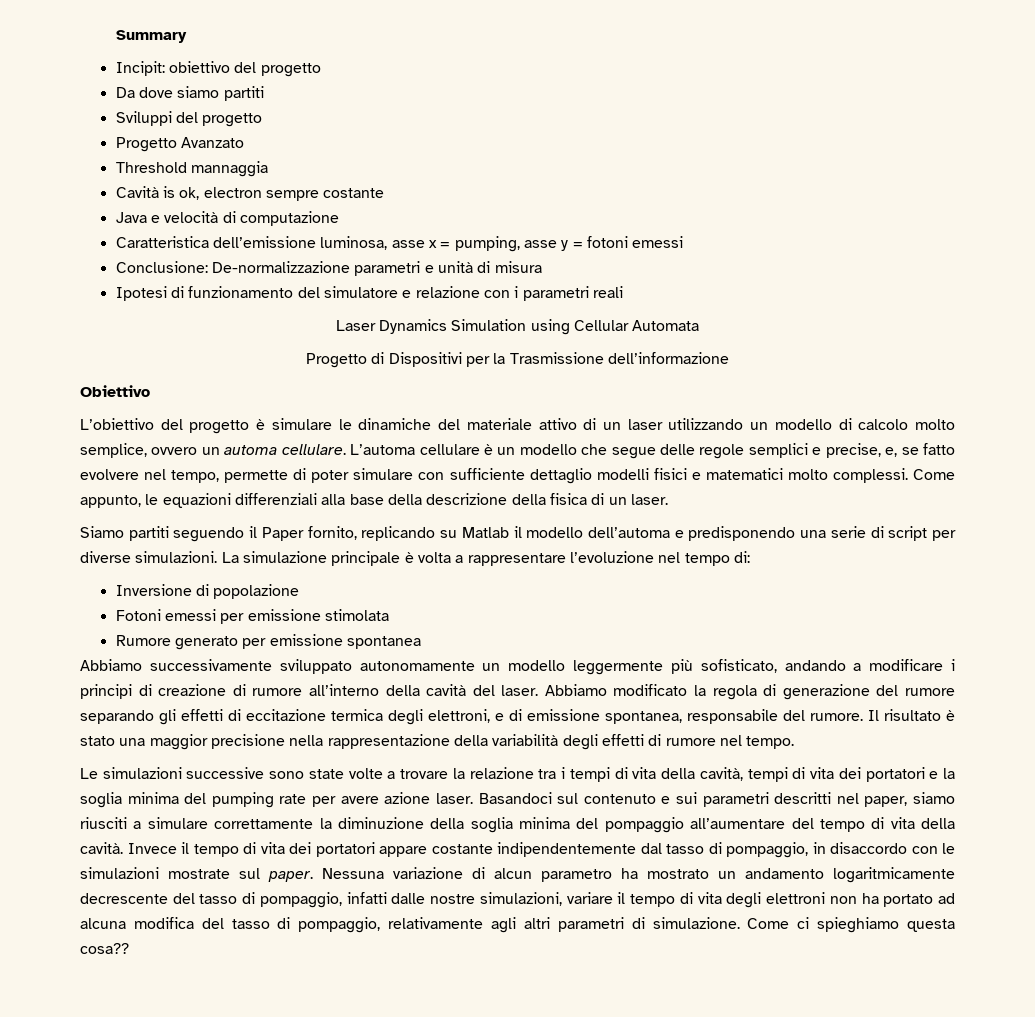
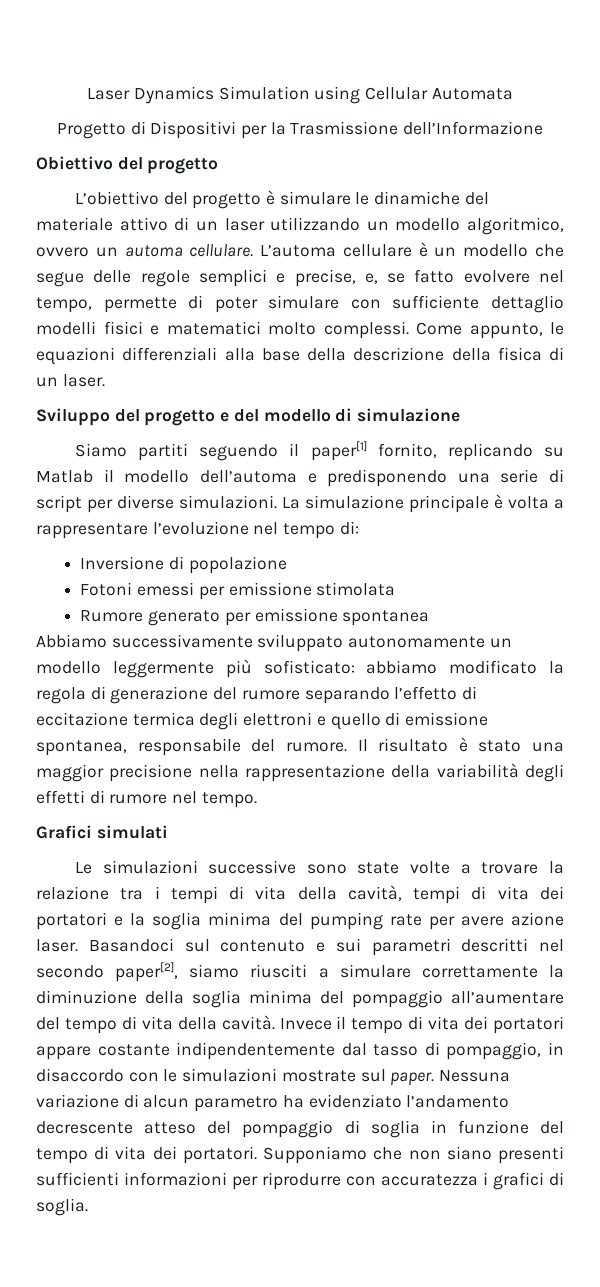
- Summary
- Incipit: obiettivo del progetto
- Da dove siamo partiti
- Sviluppi del progetto
- Progetto Avanzato
- Threshold mannaggia
- Cavità is ok, electron sempre costante
- Java e velocità di computazione
- Caratteristica dell’emissione luminosa, asse x = pumping, asse y = fotoni emessi
- Conclusione: De-normalizzazione parametri e unità di misura
- Ipotesi di funzionamento del simulatore e relazione con i parametri reali
- Progetto di Dispositivi per la Trasmissione dell’informazione
+ Progetto di Dispositivi per la Trasmissione dell’Informazione
- Obiettivo
+ Obiettivo del progetto
- L’obiettivo del progetto è simulare le dinamiche del materiale attivo di un laser utilizzando un modello di calcolo molto semplice, ovvero un automa cellulare.
+ L’obiettivo del progetto è simulare le dinamiche del materiale attivo di un laser utilizzando un modello algoritmico, ovvero un automa cellulare.
+ Sviluppo del progetto e del modello di simulazione
- Siamo partiti seguendo il Paper fornito, replicando su Matlab il modello dell’automa e predisponendo una serie di script per diverse simulazioni.
+ Siamo partiti seguendo il paper[1] fornito, replicando su Matlab il modello dell’automa e predisponendo una serie di script per diverse simulazioni.
- Abbiamo successivamente sviluppato autonomamente un modello leggermente più sofisticato, andando a modificare i principi di creazione di rumore all’interno della cavità del laser. Abbiamo modificato la regola di generazione del rumore separando gli effetti di eccitazione termica degli elettroni, e di emissione spontanea, responsabile del rumore.
+ Abbiamo successivamente sviluppato autonomamente un modello leggermente più sofisticato: abbiamo modificato la regola di generazione del rumore separando l’effetto di eccitazione termica degli elettroni e quello di emissione spontanea, responsabile del rumore.
+ Grafici simulati
- Basandoci sul contenuto e sui parametri descritti nel paper, siamo riusciti a simulare correttamente la diminuzione della soglia minima del pompaggio all’aumentare del tempo di vita della cavità.
+ Basandoci sul contenuto e sui parametri descritti nel secondo paper[2], siamo riusciti a simulare correttamente la diminuzione della soglia minima del pompaggio all’aumentare del tempo di vita della cavità.
- Nessuna variazione di alcun parametro ha mostrato un andamento logaritmicamente decrescente del tasso di pompaggio, infatti dalle nostre simulazioni, variare il tempo di vita degli elettroni non ha portato ad alcuna modifica del tasso di pompaggio, relativamente agli altri parametri di simulazione. Come ci spieghiamo questa cosa??
+ Nessuna variazione di alcun parametro ha evidenziato l’andamento decrescente atteso del pompaggio di soglia in funzione del tempo di vita dei portatori. Supponiamo che non siano presenti sufficienti informazioni per riprodurre con accuratezza i grafici di soglia.

